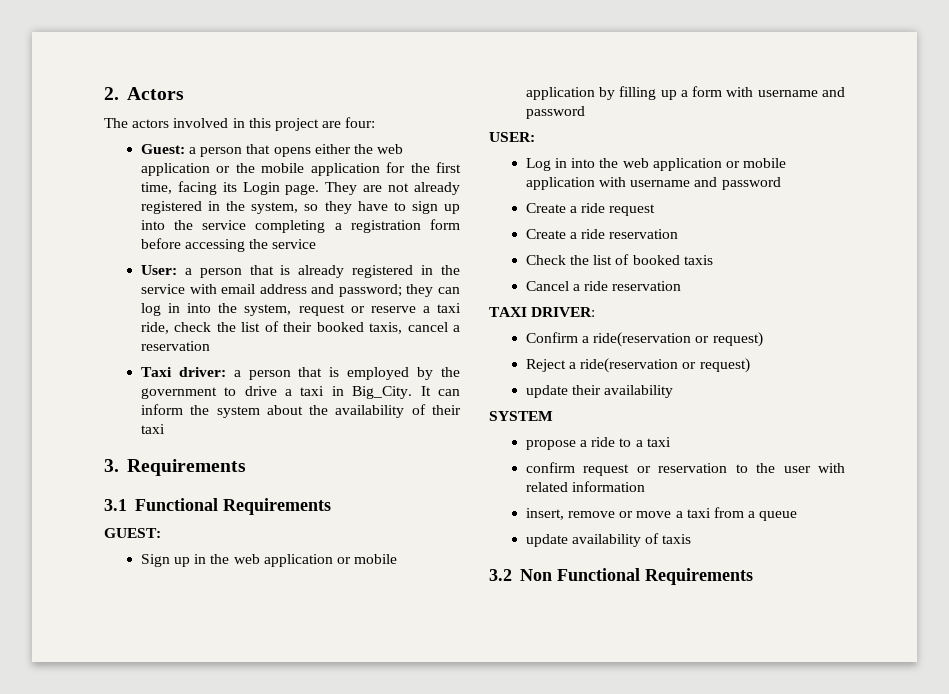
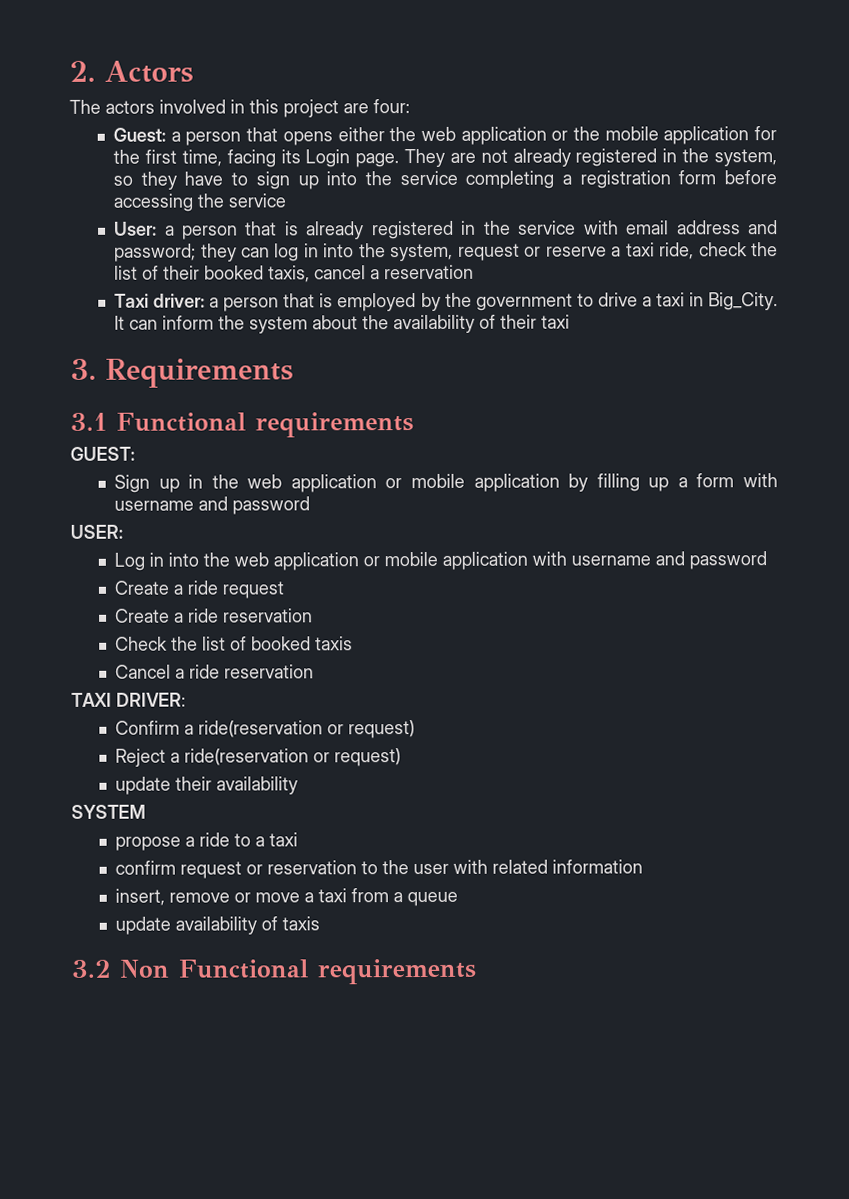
- 3.1 Functional Requirements
+ 3.1 Functional requirements
- 3.2 Non Functional Requirements
+ 3.2 Non Functional requirements

